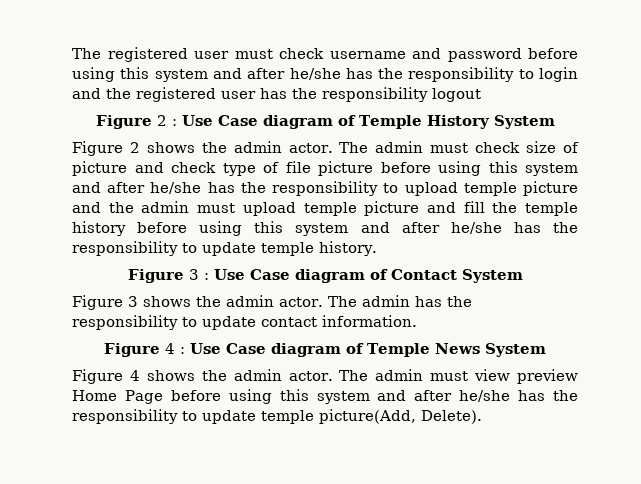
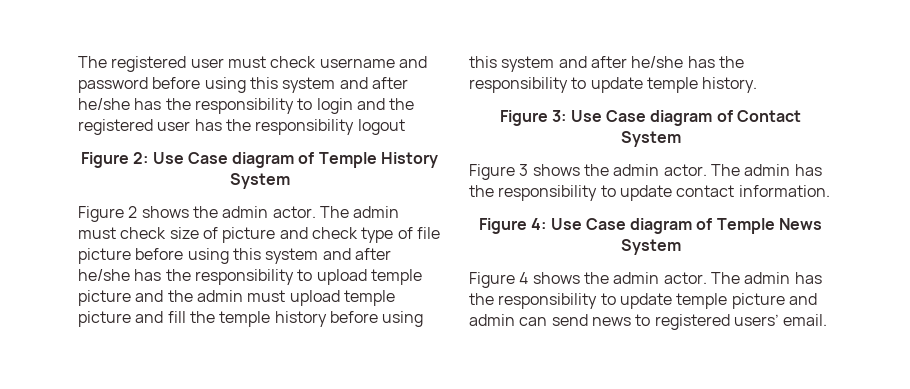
- Figure 2 : Use Case diagram of Temple History System
+ Figure 2: Use Case diagram of Temple History System
- Figure 3 : Use Case diagram of Contact System
+ Figure 3: Use Case diagram of Contact System
- Figure 4 : Use Case diagram of Temple News System
+ Figure 4: Use Case diagram of Temple News System
- The admin must view preview Home Page before using this system and after he/she has the responsibility to update temple picture(Add, Delete).
+ The admin has the responsibility to update temple picture and admin can send news to registered users’ email.

